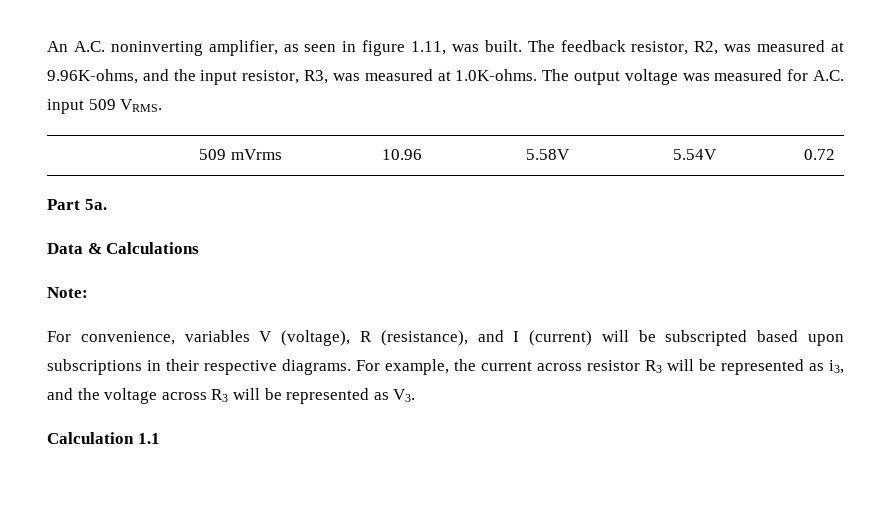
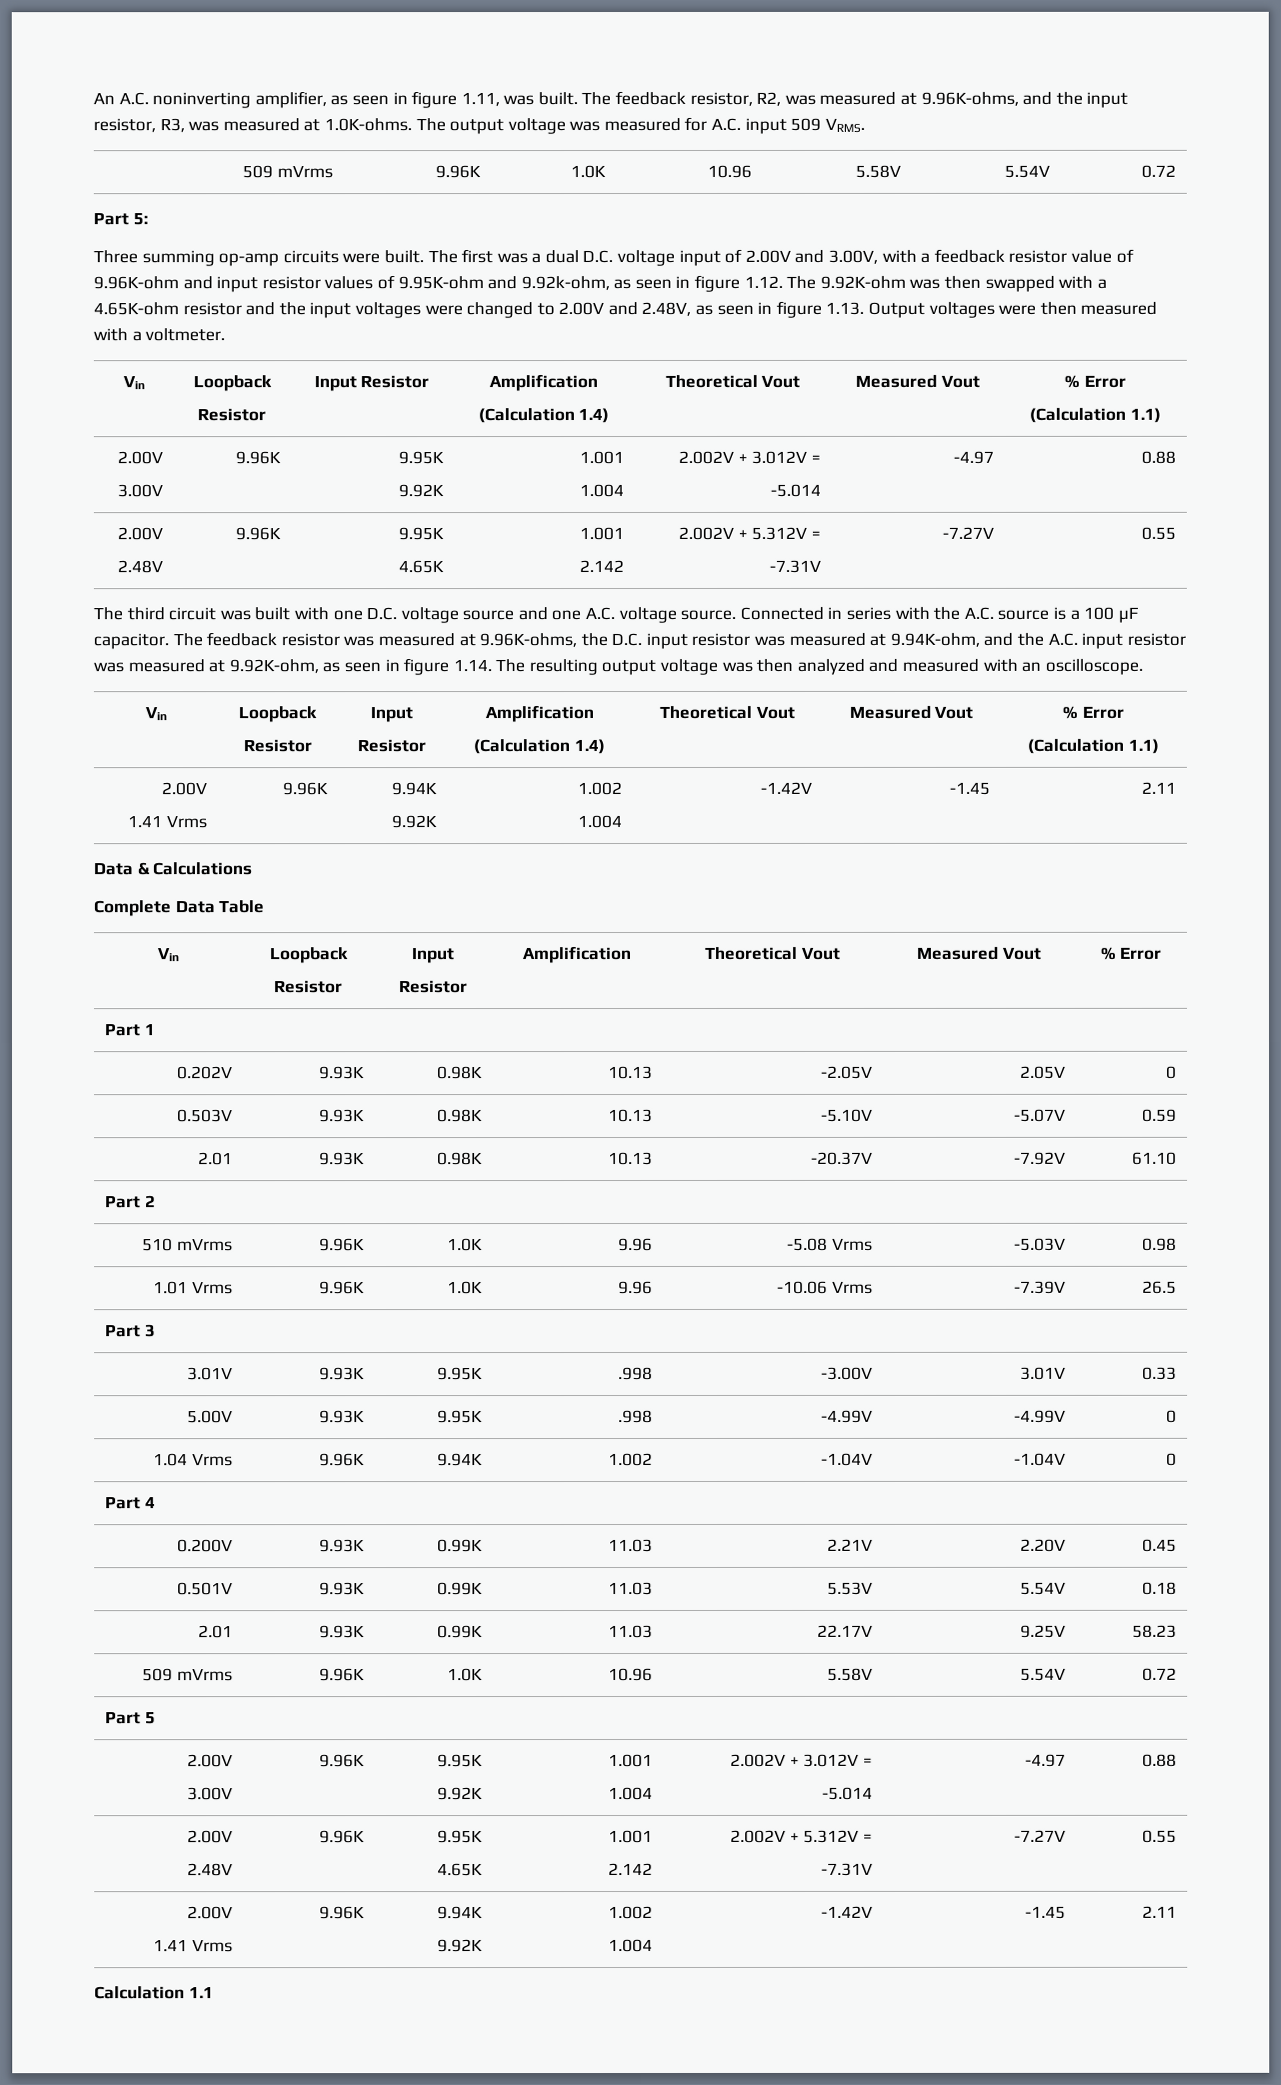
  The feedback resistor, R2, was measured at 9.96K-ohms, and the input resistor, R3, was measured at 1.0K-ohms. The output voltage was measured for A.C. input 509 VRMS.
- 509 mVrms | 10.96 | 5.58V | 5.54V | 0.72
- Part 5a.
+ 509 mVrms | 9.96K | 1.0K | 10.96 | 5.58V | 5.54V | 0.72
+ Part 5:
+ Three summing op-amp circuits were built. The first was a dual D.C. voltage input of 2.00V and 3.00V, with a feedback resistor value of 9.96K-ohm and input resistor values of 9.95K-ohm and 9.92k-ohm, as seen in figure 1.12. The 9.92K-ohm was then swapped with a 4.65K-ohm resistor and the input voltages were changed to 2.00V and 2.48V, as seen in figure 1.13. Output voltages were then measured with a voltmeter.
+ Vin | Loopback
+ Resistor | Input Resistor | Amplification
+ (Calculation 1.4) | Theoretical Vout | Measured Vout | % Error
+ (Calculation 1.1)
+ 2.00V
+ 3.00V | 9.96K | 9.95K
+ 9.92K | 1.001
+ 1.004 | 2.002V + 3.012V =
+ -5.014 | -4.97 | 0.88
+ 2.00V
+ 2.48V | 9.96K | 9.95K
+ 4.65K | 1.001
+ 2.142 | 2.002V + 5.312V =
+ -7.31V | -7.27V | 0.55
+ The third circuit was built with one D.C. voltage source and one A.C. voltage source. Connected in series with the A.C. source is a 100 µF capacitor. The feedback resistor was measured at 9.96K-ohms, the D.C. input resistor was measured at 9.94K-ohm, and the A.C. input resistor was measured at 9.92K-ohm, as seen in figure 1.14. The resulting output voltage was then analyzed and measured with an oscilloscope.
+ Vin | Loopback
+ Resistor | Input
+ Resistor | Amplification
+ (Calculation 1.4) | Theoretical Vout | Measured Vout | % Error
+ (Calculation 1.1)
+ 2.00V
+ 1.41 Vrms | 9.96K | 9.94K
+ 9.92K | 1.002
+ 1.004 | -1.42V | -1.45 | 2.11
  Data & Calculations
- Note:
- For convenience, variables V (voltage), R (resistance), and I (current) will be subscripted based upon subscriptions in their respective diagrams. For example, the current across resistor R3 will be represented as i3, and the voltage across R3 will be represented as V3.
+ Complete Data Table
+ Vin | Loopback
+ Resistor | Input
+ Resistor | Amplification | Theoretical Vout | Measured Vout | % Error
+ Part 1
+ 0.202V | 9.93K | 0.98K | 10.13 | -2.05V | 2.05V | 0
+ 0.503V | 9.93K | 0.98K | 10.13 | -5.10V | -5.07V | 0.59
+ 2.01 | 9.93K | 0.98K | 10.13 | -20.37V | -7.92V | 61.10
+ Part 2
+ 510 mVrms | 9.96K | 1.0K | 9.96 | -5.08 Vrms | -5.03V | 0.98
+ 1.01 Vrms | 9.96K | 1.0K | 9.96 | -10.06 Vrms | -7.39V | 26.5
+ Part 3
+ 3.01V | 9.93K | 9.95K | .998 | -3.00V | 3.01V | 0.33
+ 5.00V | 9.93K | 9.95K | .998 | -4.99V | -4.99V | 0
+ 1.04 Vrms | 9.96K | 9.94K | 1.002 | -1.04V | -1.04V | 0
+ Part 4
+ 0.200V | 9.93K | 0.99K | 11.03 | 2.21V | 2.20V | 0.45
+ 0.501V | 9.93K | 0.99K | 11.03 | 5.53V | 5.54V | 0.18
+ 2.01 | 9.93K | 0.99K | 11.03 | 22.17V | 9.25V | 58.23
+ 509 mVrms | 9.96K | 1.0K | 10.96 | 5.58V | 5.54V | 0.72
+ Part 5
+ 2.00V
+ 3.00V | 9.96K | 9.95K
+ 9.92K | 1.001
+ 1.004 | 2.002V + 3.012V =
+ -5.014 | -4.97 | 0.88
+ 2.00V
+ 2.48V | 9.96K | 9.95K
+ 4.65K | 1.001
+ 2.142 | 2.002V + 5.312V =
+ -7.31V | -7.27V | 0.55
+ 2.00V
+ 1.41 Vrms | 9.96K | 9.94K
+ 9.92K | 1.002
+ 1.004 | -1.42V | -1.45 | 2.11

